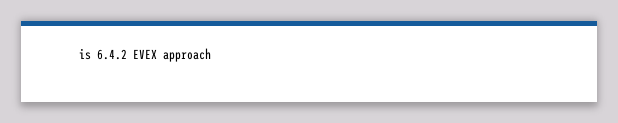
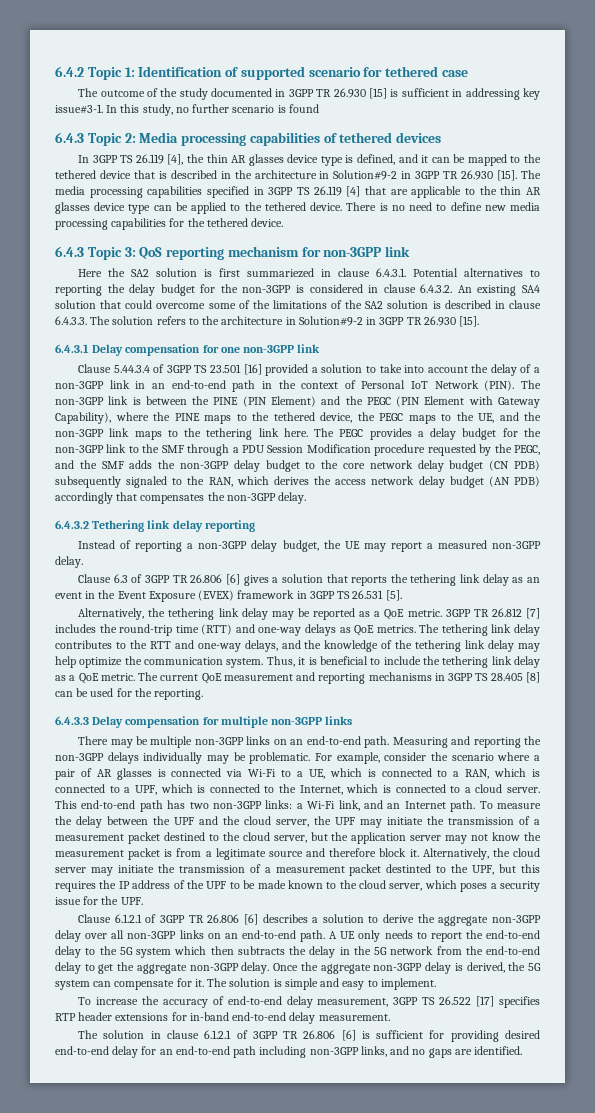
- is 6.4.2 EVEX approach
+ 6.4.2 Topic 1: Identification of supported scenario for tethered case
+ The outcome of the study documented in 3GPP TR 26.930 [15] is sufficient in addressing key issue#3-1. In this study, no further scenario is found
+ 6.4.3 Topic 2: Media processing capabilities of tethered devices
+ In 3GPP TS 26.119 [4], the thin AR glasses device type is defined, and it can be mapped to the tethered device that is described in the architecture in Solution#9-2 in 3GPP TR 26.930 [15]. The media processing capabilities specified in 3GPP TS 26.119 [4] that are applicable to the thin AR glasses device type can be applied to the tethered device. There is no need to define new media processing capabilities for the tethered device.
+ 6.4.3 Topic 3: QoS reporting mechanism for non-3GPP link
+ Here the SA2 solution is first summariezed in clause 6.4.3.1. Potential alternatives to reporting the delay budget for the non-3GPP is considered in clause 6.4.3.2. An existing SA4 solution that could overcome some of the limitations of the SA2 solution is described in clause 6.4.3.3. The solution refers to the architecture in Solution#9-2 in 3GPP TR 26.930 [15].
+ 6.4.3.1 Delay compensation for one non-3GPP link
+ Clause 5.44.3.4 of 3GPP TS 23.501 [16] provided a solution to take into account the delay of a non-3GPP link in an end-to-end path in the context of Personal IoT Network (PIN). The non-3GPP link is between the PINE (PIN Element) and the PEGC (PIN Element with Gateway Capability), where the PINE maps to the tethered device, the PEGC maps to the UE, and the non-3GPP link maps to the tethering link here. The PEGC provides a delay budget for the non-3GPP link to the SMF through a PDU Session Modification procedure requested by the PEGC, and the SMF adds the non-3GPP delay budget to the core network delay budget (CN PDB) subsequently signaled to the RAN, which derives the access network delay budget (AN PDB) accordingly that compensates the non-3GPP delay.
+ 6.4.3.2 Tethering link delay reporting
+ Instead of reporting a non-3GPP delay budget, the UE may report a measured non-3GPP delay.
+ Clause 6.3 of 3GPP TR 26.806 [6] gives a solution that reports the tethering link delay as an event in the Event Exposure (EVEX) framework in 3GPP TS 26.531 [5].
+ Alternatively, the tethering link delay may be reported as a QoE metric. 3GPP TR 26.812 [7] includes the round-trip time (RTT) and one-way delays as QoE metrics. The tethering link delay contributes to the RTT and one-way delays, and the knowledge of the tethering link delay may help optimize the communication system. Thus, it is beneficial to include the tethering link delay as a QoE metric. The current QoE measurement and reporting mechanisms in 3GPP TS 28.405 [8] can be used for the reporting.
+ 6.4.3.3 Delay compensation for multiple non-3GPP links
+ There may be multiple non-3GPP links on an end-to-end path. Measuring and reporting the non-3GPP delays individually may be problematic. For example, consider the scenario where a pair of AR glasses is connected via Wi-Fi to a UE, which is connected to a RAN, which is connected to a UPF, which is connected to the Internet, which is connected to a cloud server. This end-to-end path has two non-3GPP links: a Wi-Fi link, and an Internet path. To measure the delay between the UPF and the cloud server, the UPF may initiate the transmission of a measurement packet destined to the cloud server, but the application server may not know the measurement packet is from a legitimate source and therefore block it. Alternatively, the cloud server may initiate the transmission of a measurement packet destinted to the UPF, but this requires the IP address of the UPF to be made known to the cloud server, which poses a security issue for the UPF.
+ Clause 6.1.2.1 of 3GPP TR 26.806 [6] describes a solution to derive the aggregate non-3GPP delay over all non-3GPP links on an end-to-end path. A UE only needs to report the end-to-end delay to the 5G system which then subtracts the delay in the 5G network from the end-to-end delay to get the aggregate non-3GPP delay. Once the aggregate non-3GPP delay is derived, the 5G system can compensate for it. The solution is simple and easy to implement.
+ To increase the accuracy of end-to-end delay measurement, 3GPP TS 26.522 [17] specifies RTP header extensions for in-band end-to-end delay measurement.
+ The solution in clause 6.1.2.1 of 3GPP TR 26.806 [6] is sufficient for providing desired end-to-end delay for an end-to-end path including non-3GPP links, and no gaps are identified.

